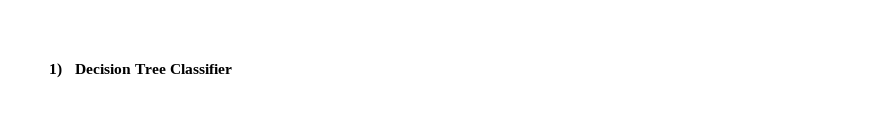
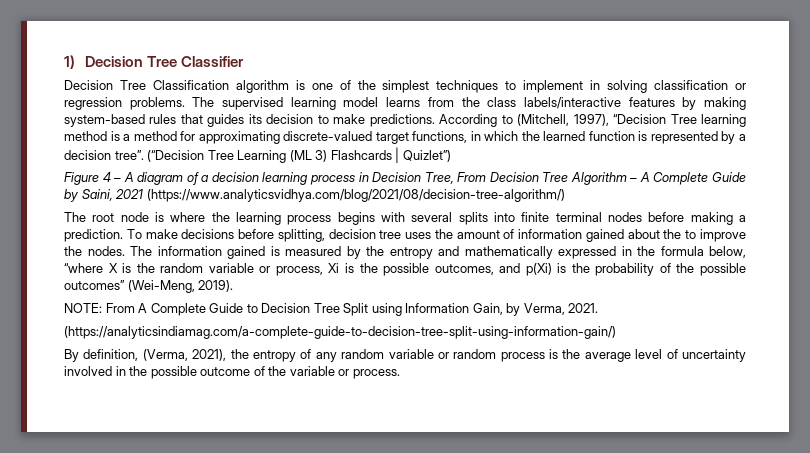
+ Decision Tree Classification algorithm is one of the simplest techniques to implement in solving classification or regression problems. The supervised learning model learns from the class labels/interactive features by making system-based rules that guides its decision to make predictions. According to (Mitchell, 1997), “Decision Tree learning method is a method for approximating discrete-valued target functions, in which the learned function is represented by a decision tree”. (“Decision Tree Learning (ML 3) Flashcards | Quizlet”)
+ Figure 4 – A diagram of a decision learning process in Decision Tree, From Decision Tree Algorithm – A Complete Guide by Saini, 2021 (https://www.analyticsvidhya.com/blog/2021/08/decision-tree-algorithm/)
+ The root node is where the learning process begins with several splits into finite terminal nodes before making a prediction. To make decisions before splitting, decision tree uses the amount of information gained about the to improve the nodes. The information gained is measured by the entropy and mathematically expressed in the formula below, “where X is the random variable or process, Xi is the possible outcomes, and p(Xi) is the probability of the possible outcomes” (Wei-Meng, 2019).
+ NOTE: From A Complete Guide to Decision Tree Split using Information Gain, by Verma, 2021.
+ (https://analyticsindiamag.com/a-complete-guide-to-decision-tree-split-using-information-gain/)
+ By definition, (Verma, 2021), the entropy of any random variable or random process is the average level of uncertainty involved in the possible outcome of the variable or process.

